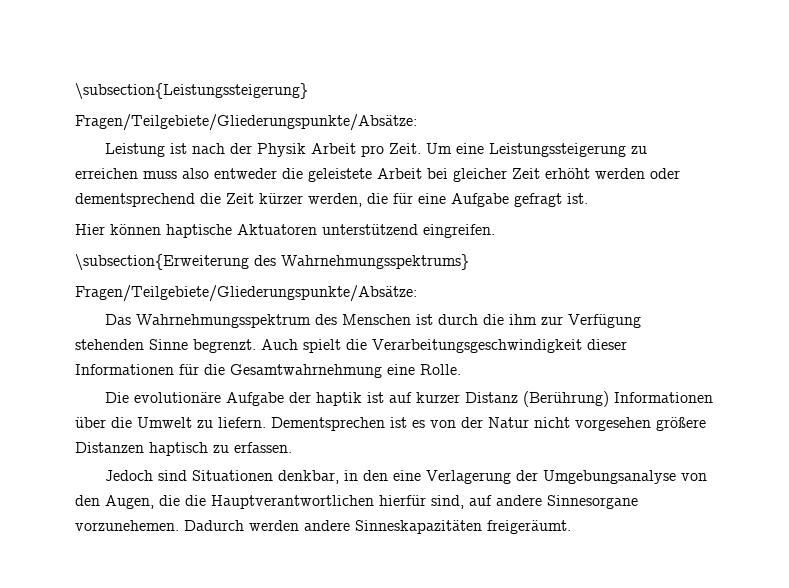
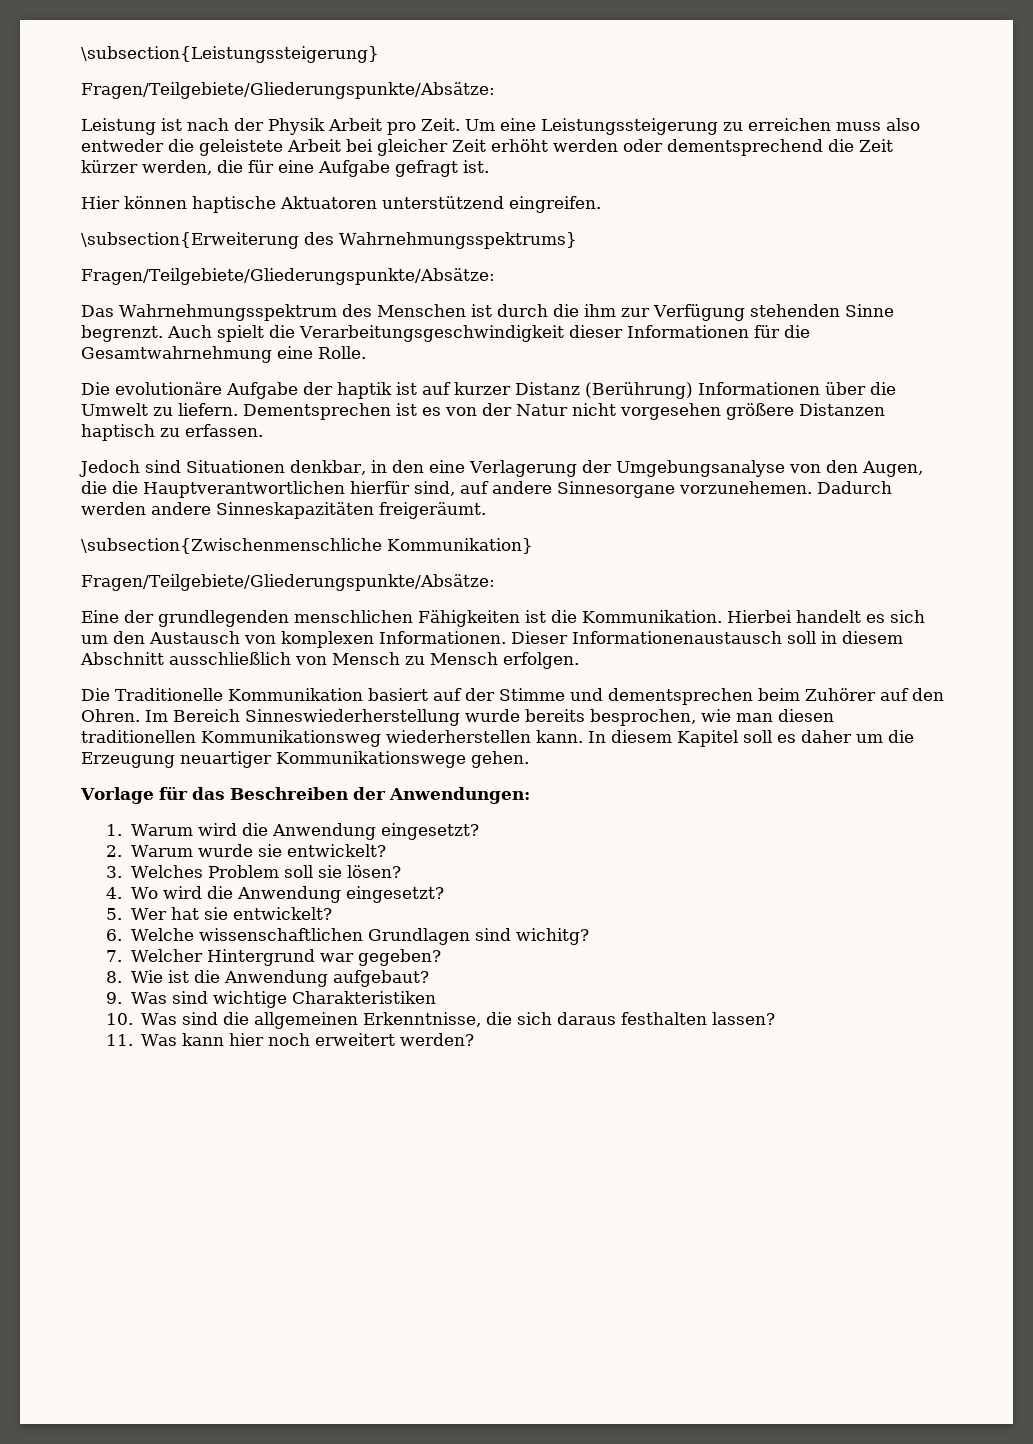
+ \subsection{Zwischenmenschliche Kommunikation}
+ Fragen/Teilgebiete/Gliederungspunkte/Absätze:
+ Eine der grundlegenden menschlichen Fähigkeiten ist die Kommunikation. Hierbei handelt es sich um den Austausch von komplexen Informationen. Dieser Informationenaustausch soll in diesem Abschnitt ausschließlich von Mensch zu Mensch erfolgen.
+ Die Traditionelle Kommunikation basiert auf der Stimme und dementsprechen beim Zuhörer auf den Ohren. Im Bereich Sinneswiederherstellung wurde bereits besprochen, wie man diesen traditionellen Kommunikationsweg wiederherstellen kann. In diesem Kapitel soll es daher um die Erzeugung neuartiger Kommunikationswege gehen.
+ Vorlage für das Beschreiben der Anwendungen:
+ 1. Warum wird die Anwendung eingesetzt?
+ 2. Warum wurde sie entwickelt?
+ 3. Welches Problem soll sie lösen?
+ 4. Wo wird die Anwendung eingesetzt?
+ 5. Wer hat sie entwickelt?
+ 6. Welche wissenschaftlichen Grundlagen sind wichitg?
+ 7. Welcher Hintergrund war gegeben?
+ 8. Wie ist die Anwendung aufgebaut?
+ 9. Was sind wichtige Charakteristiken
+ 10. Was sind die allgemeinen Erkenntnisse, die sich daraus festhalten lassen?
+ 11. Was kann hier noch erweitert werden?

